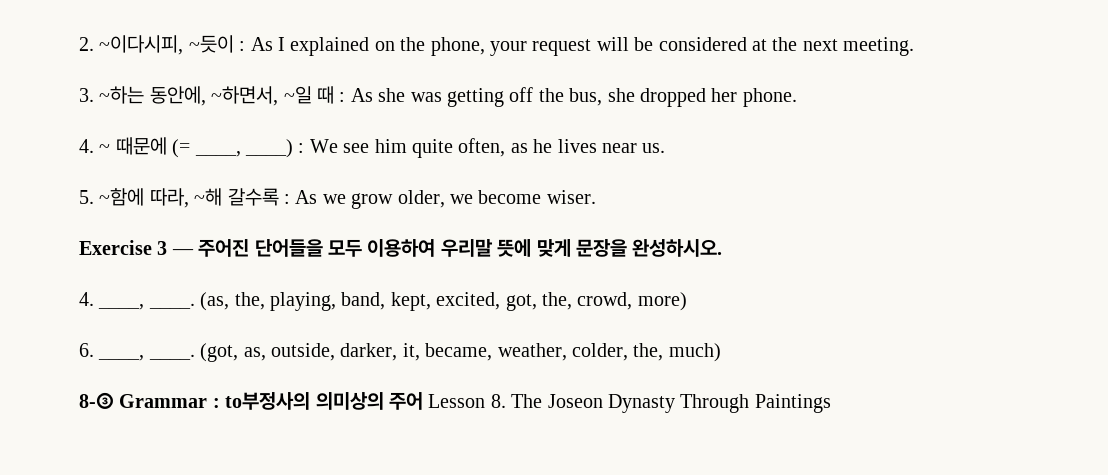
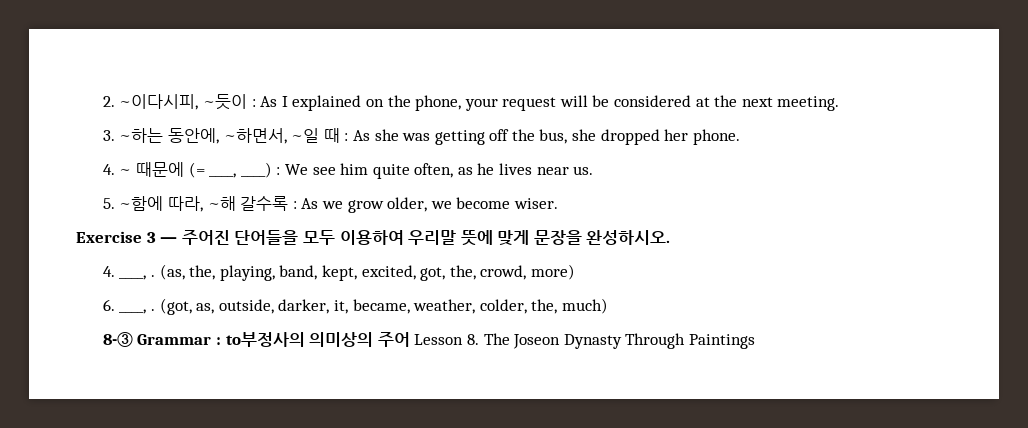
- 4. ____, ____.
+ 4. ____, .
- 6. ____, ____.
+ 6. ____, .

